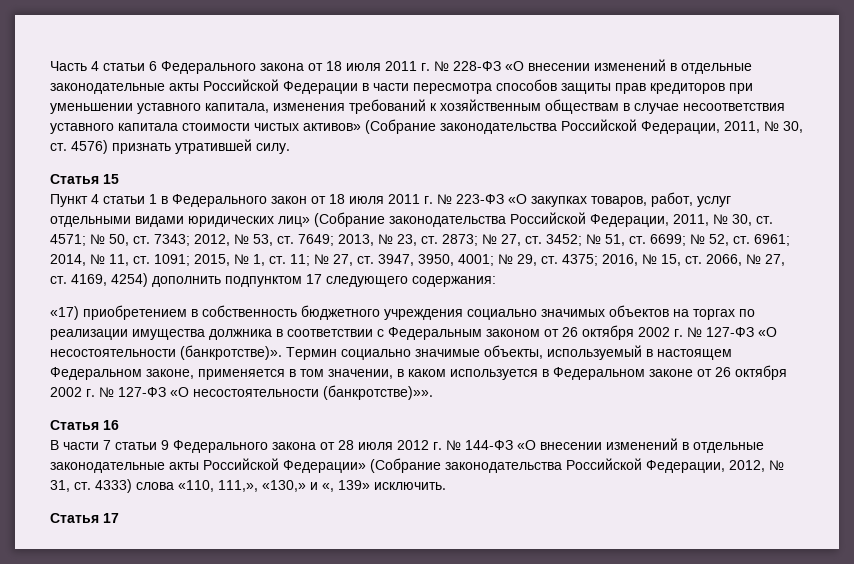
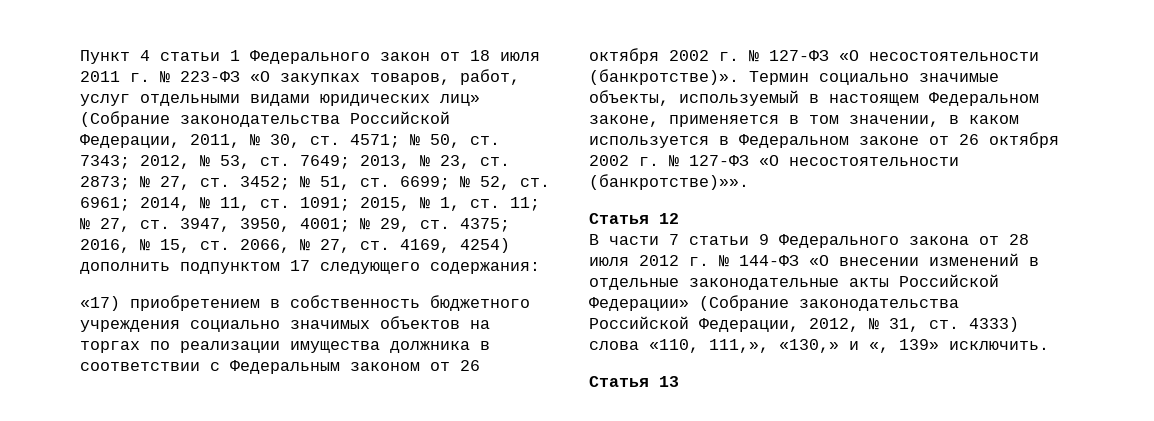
- Часть 4 статьи 6 Федерального закона от 18 июля 2011 г. № 228-ФЗ «О внесении изменений в отдельные законодательные акты Российской Федерации в части пересмотра способов защиты прав кредиторов при уменьшении уставного капитала, изменения требований к хозяйственным обществам в случае несоответствия уставного капитала стоимости чистых активов» (Собрание законодательства Российской Федерации, 2011, № 30, ст. 4576) признать утратившей силу.
- Статья 15
- Пункт 4 статьи 1 в Федерального закон от 18 июля 2011 г. № 223-ФЗ «О закупках товаров, работ, услуг отдельными видами юридических лиц» (Собрание законодательства Российской Федерации, 2011, № 30, ст. 4571;
+ Пункт 4 статьи 1 Федерального закон от 18 июля 2011 г. № 223-ФЗ «О закупках товаров, работ, услуг отдельными видами юридических лиц» (Собрание законодательства Российской Федерации, 2011, № 30, ст. 4571;
- Статья 16
+ Статья 12
- Статья 17
+ Статья 13

